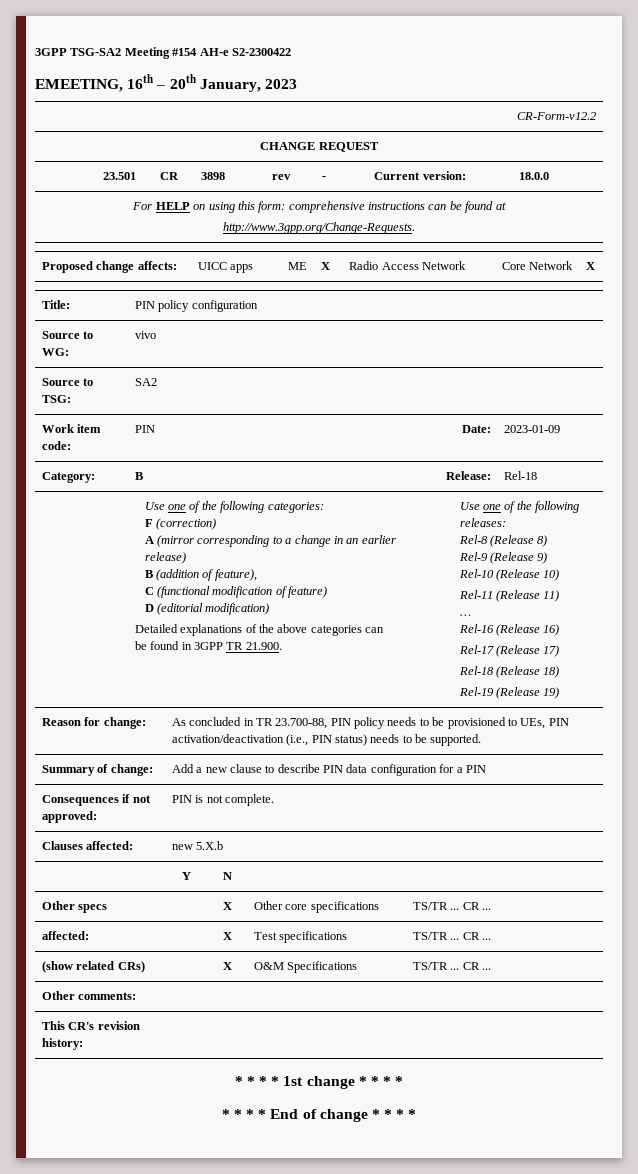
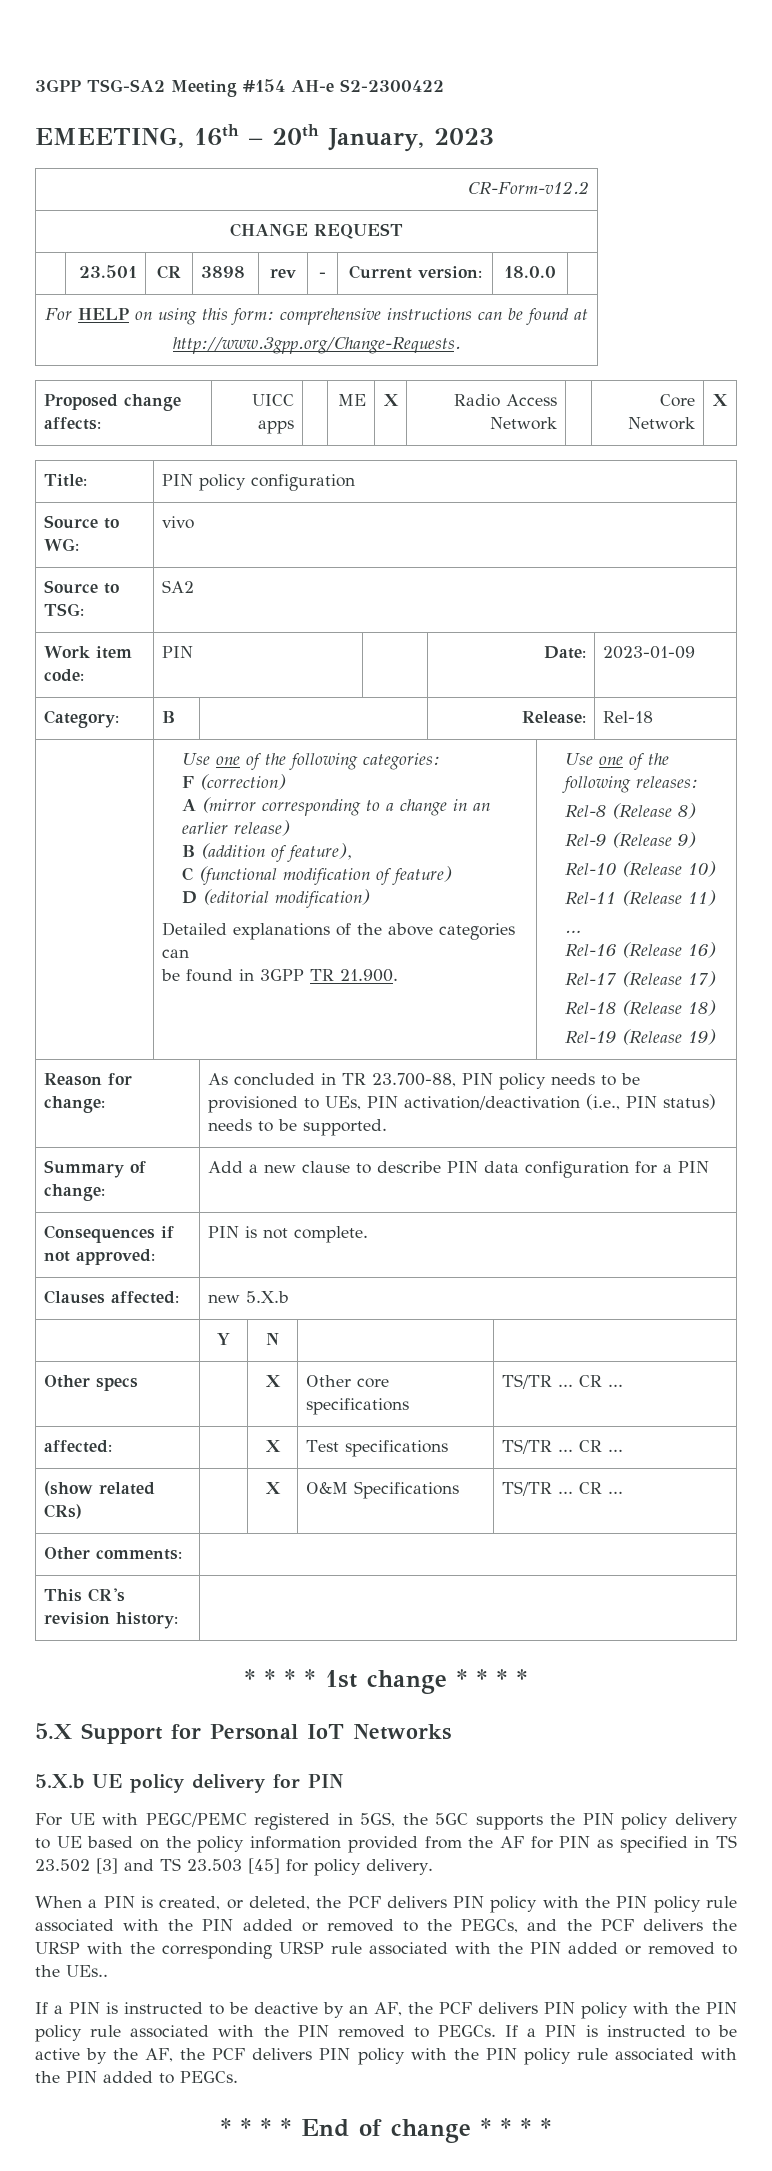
+ 5.X Support for Personal IoT Networks
+ 5.X.b UE policy delivery for PIN
+ For UE with PEGC/PEMC registered in 5GS, the 5GC supports the PIN policy delivery to UE based on the policy information provided from the AF for PIN as specified in TS 23.502 [3] and TS 23.503 [45] for policy delivery.
+ When a PIN is created, or deleted, the PCF delivers PIN policy with the PIN policy rule associated with the PIN added or removed to the PEGCs, and the PCF delivers the URSP with the corresponding URSP rule associated with the PIN added or removed to the UEs..
+ If a PIN is instructed to be deactive by an AF, the PCF delivers PIN policy with the PIN policy rule associated with the PIN removed to PEGCs. If a PIN is instructed to be active by the AF, the PCF delivers PIN policy with the PIN policy rule associated with the PIN added to PEGCs.

